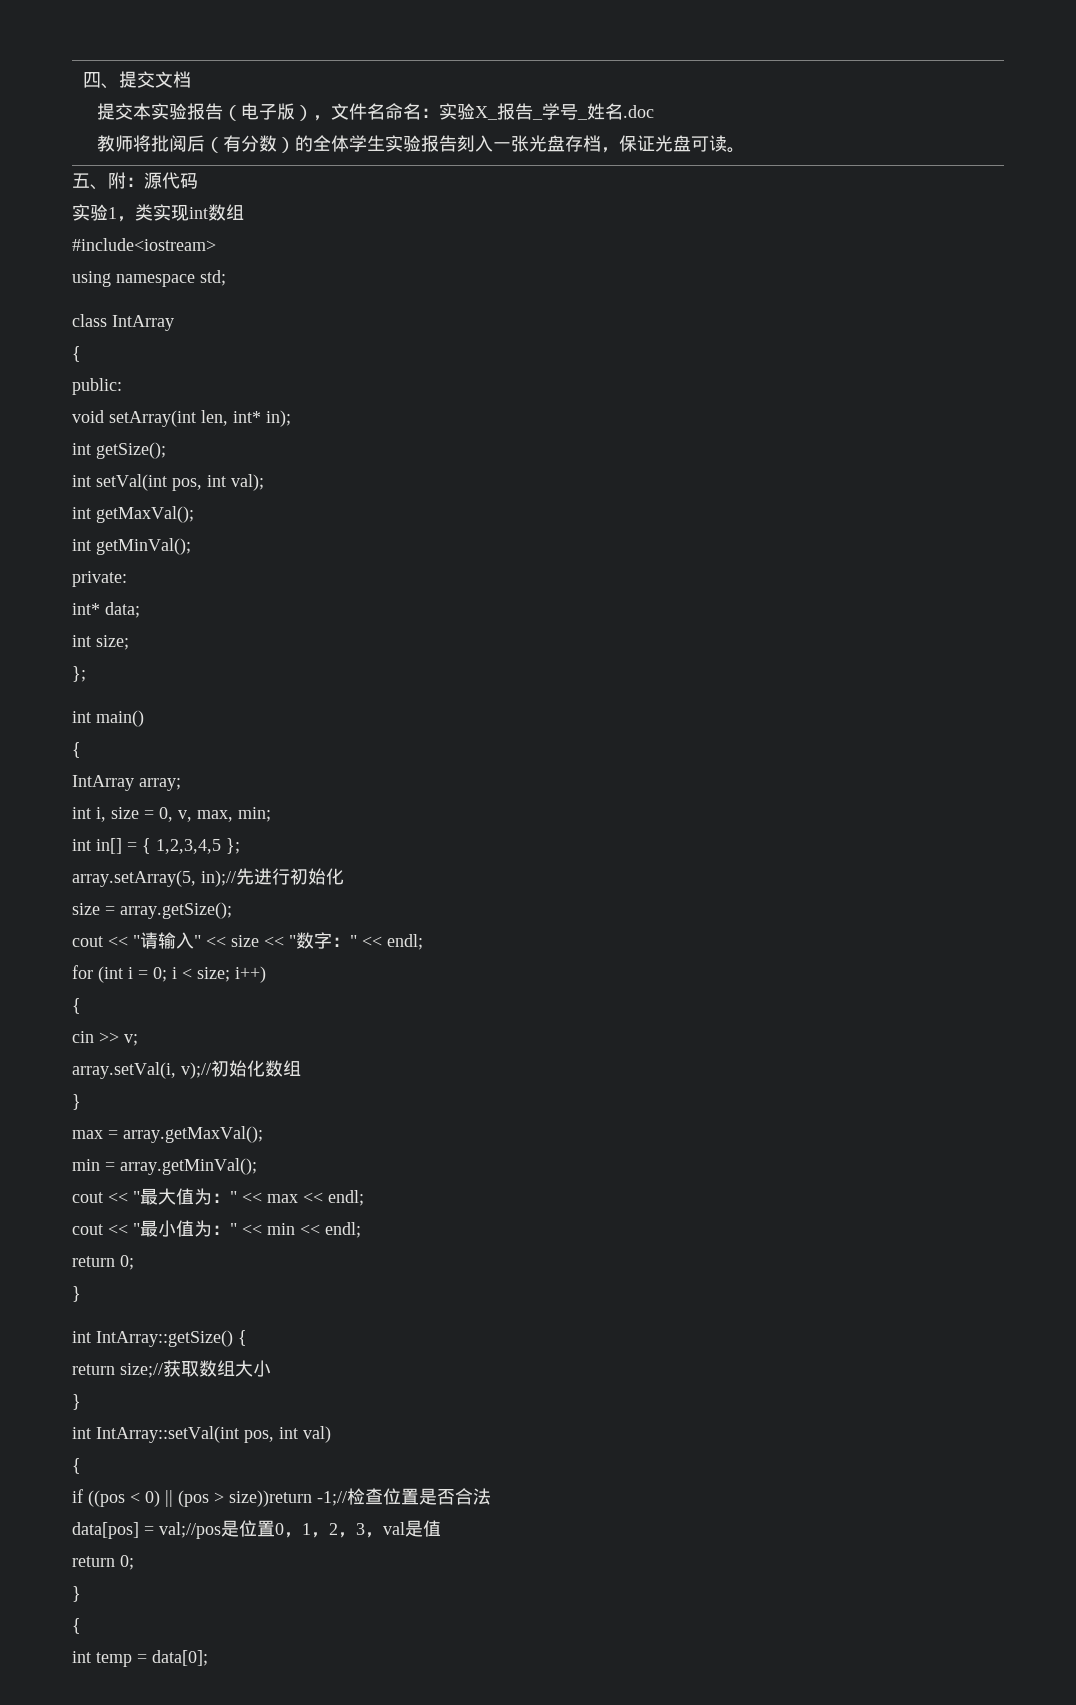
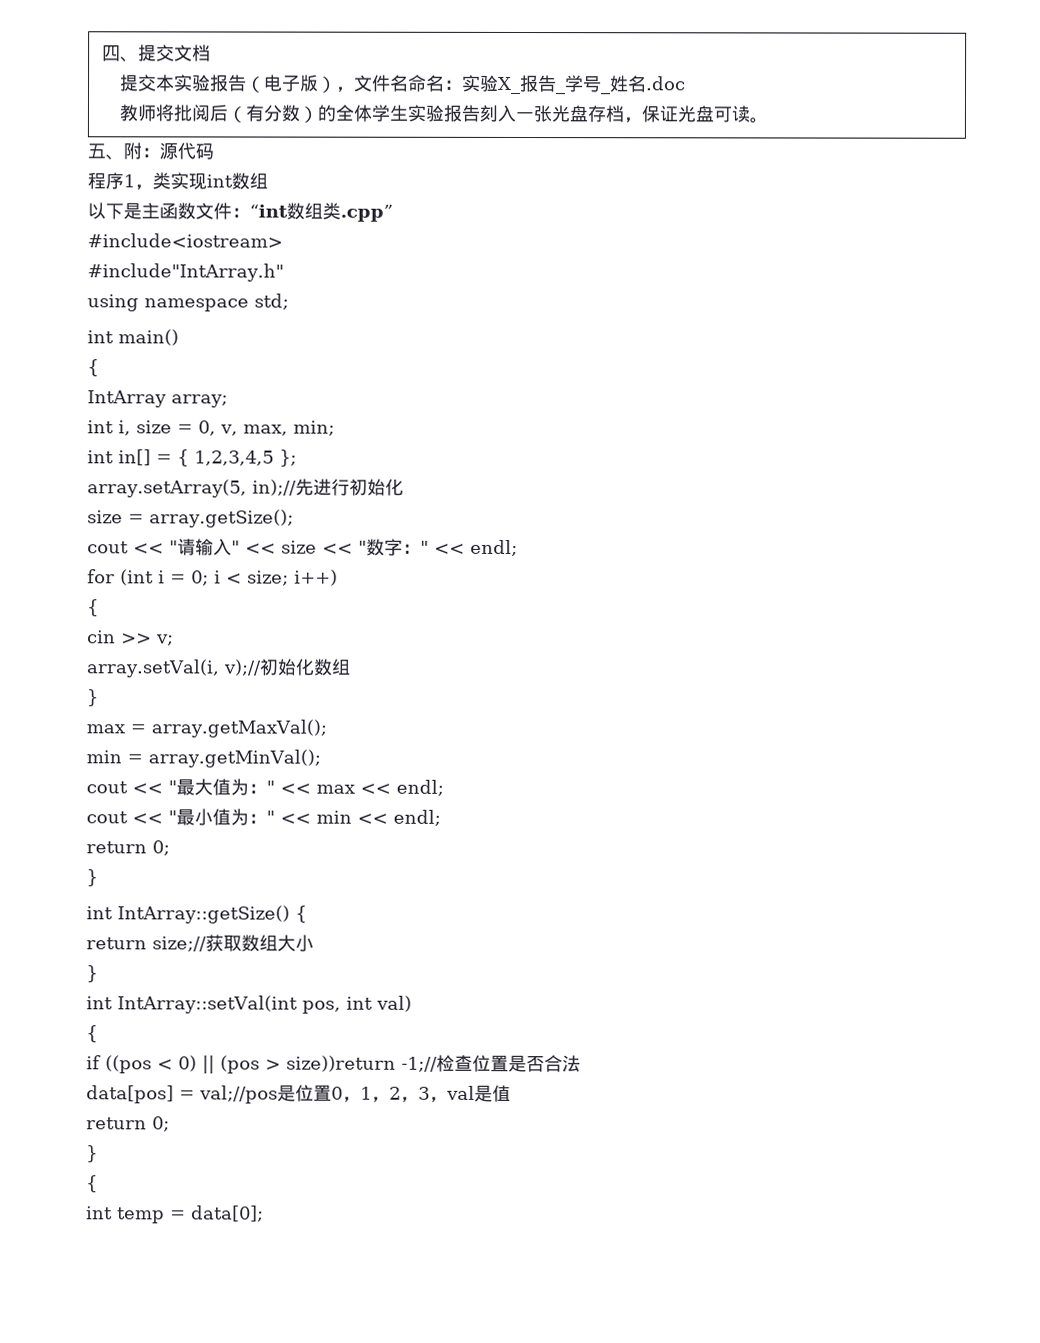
- 实验1，类实现int数组
+ 程序1，类实现int数组
+ 以下是主函数文件：“int数组类.cpp”
+ #include"IntArray.h"
- class IntArray
- {
- public:
- void setArray(int len, int* in);
- int getSize();
- int setVal(int pos, int val);
- int getMaxVal();
- int getMinVal();
- private:
- int* data;
- int size;
- };

